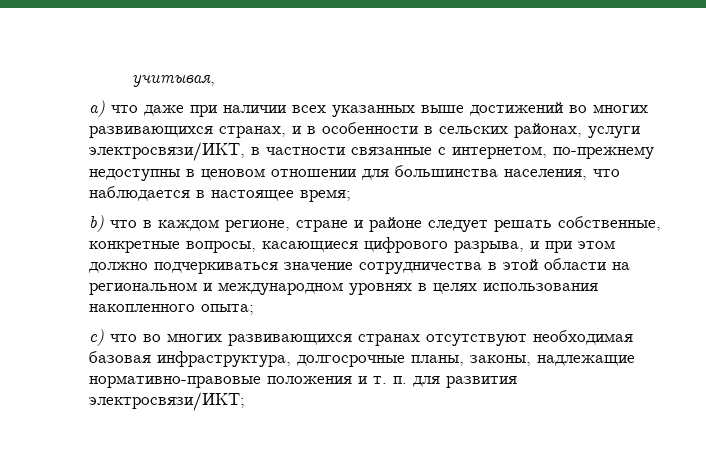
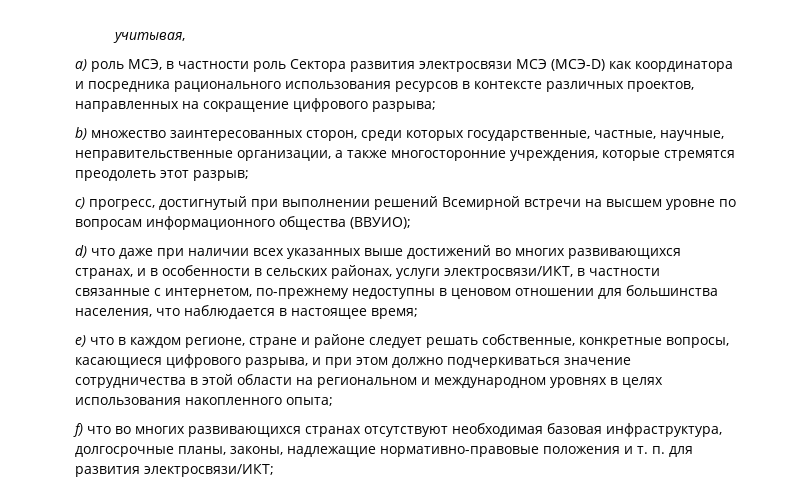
- a) что даже при наличии всех указанных выше достижений во многих развивающихся странах, и в особенности в сельских районах, услуги электросвязи/ИКТ, в частности связанные с интернетом, по-прежнему недоступны в ценовом отношении для большинства населения, что наблюдается в настоящее время;
+ a) роль МСЭ, в частности роль Сектора развития электросвязи МСЭ (МСЭ-D) как координатора и посредника рационального использования ресурсов в контексте различных проектов, направленных на сокращение цифрового разрыва;
+ b) множество заинтересованных сторон, среди которых государственные, частные, научные, неправительственные организации, а также многосторонние учреждения, которые стремятся преодолеть этот разрыв;
+ c) прогресс, достигнутый при выполнении решений Всемирной встречи на высшем уровне по вопросам информационного общества (ВВУИО);
+ d) что даже при наличии всех указанных выше достижений во многих развивающихся странах, и в особенности в сельских районах, услуги электросвязи/ИКТ, в частности связанные с интернетом, по-прежнему недоступны в ценовом отношении для большинства населения, что наблюдается в настоящее время;
- b) что в каждом регионе, стране и районе следует решать собственные, конкретные вопросы, касающиеся цифрового разрыва, и при этом должно подчеркиваться значение сотрудничества в этой области на региональном и международном уровнях в целях использования накопленного опыта;
+ e) что в каждом регионе, стране и районе следует решать собственные, конкретные вопросы, касающиеся цифрового разрыва, и при этом должно подчеркиваться значение сотрудничества в этой области на региональном и международном уровнях в целях использования накопленного опыта;
- c) что во многих развивающихся странах отсутствуют необходимая базовая инфраструктура, долгосрочные планы, законы, надлежащие нормативно-правовые положения и т. п. для развития электросвязи/ИКТ;
+ f) что во многих развивающихся странах отсутствуют необходимая базовая инфраструктура, долгосрочные планы, законы, надлежащие нормативно-правовые положения и т. п. для развития электросвязи/ИКТ;

